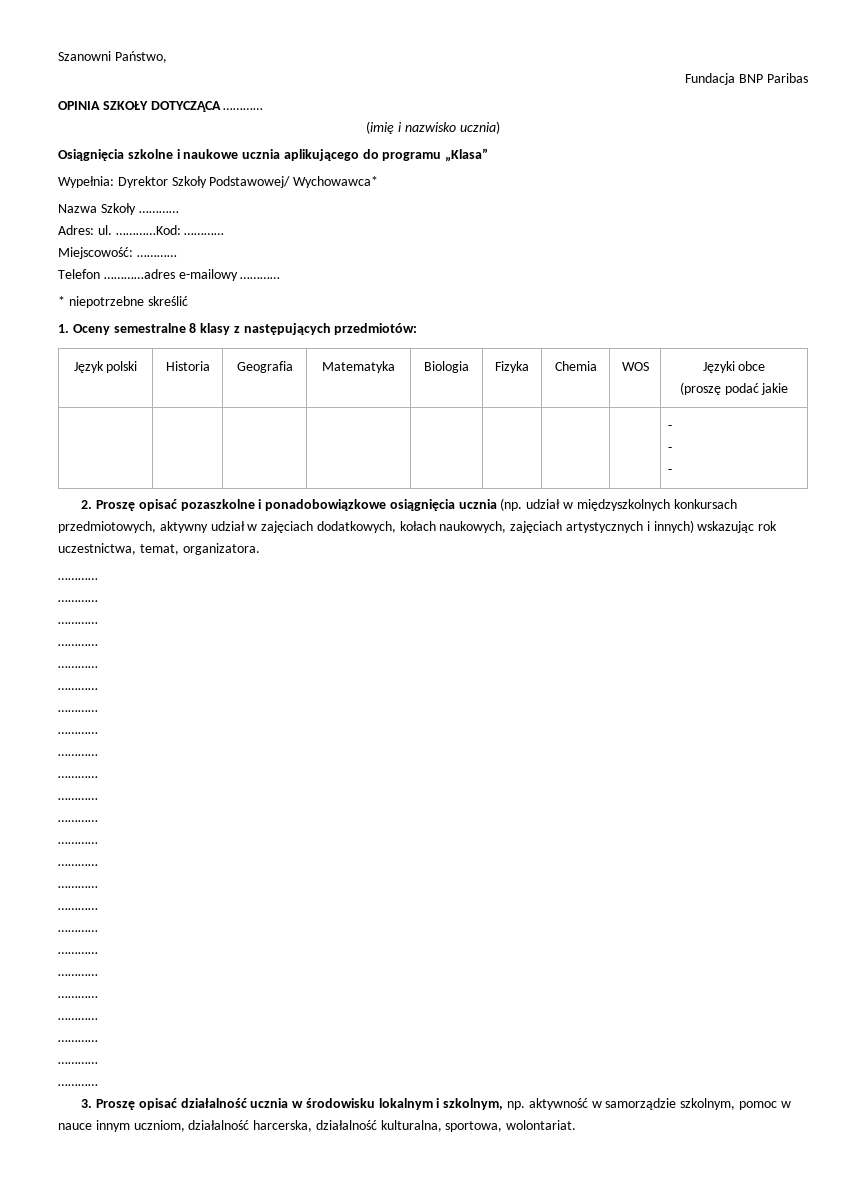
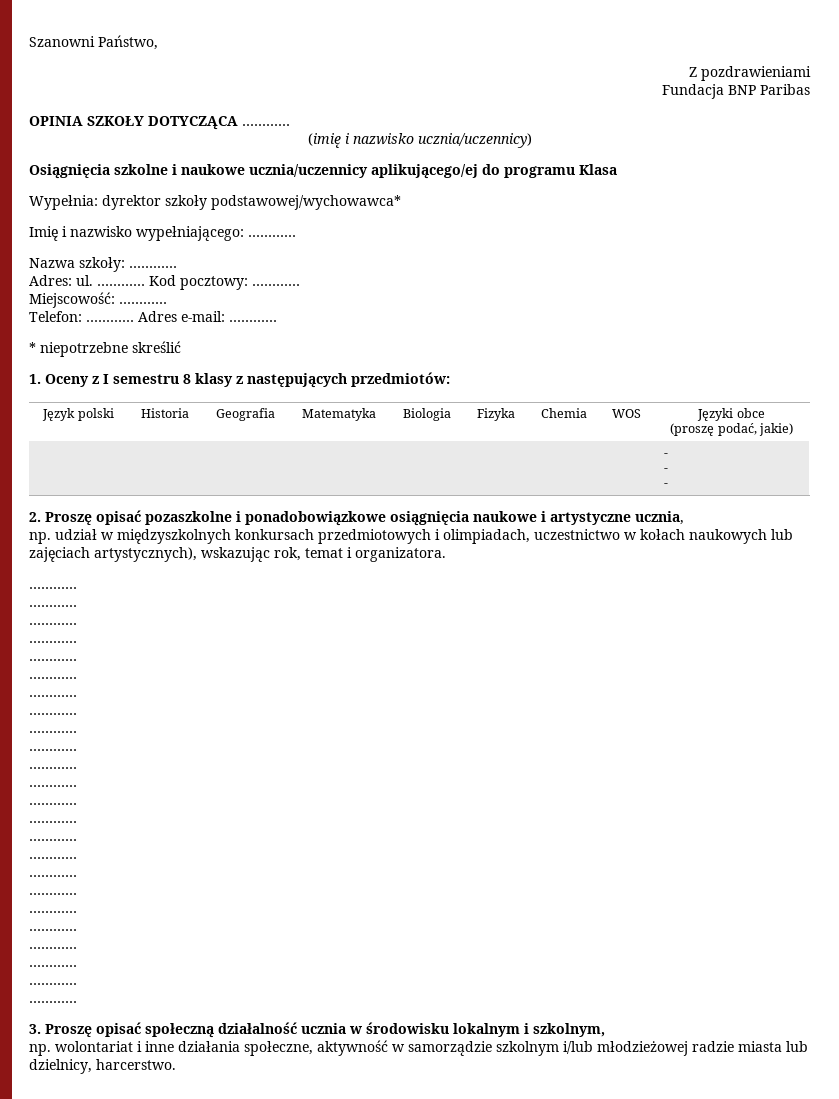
+ Z pozdrawieniami
- (imię i nazwisko ucznia)
+ (imię i nazwisko ucznia/uczennicy)
- Osiągnięcia szkolne i naukowe ucznia aplikującego do programu „Klasa”
+ Osiągnięcia szkolne i naukowe ucznia/uczennicy aplikującego/ej do programu Klasa
- Wypełnia: Dyrektor Szkoły Podstawowej/ Wychowawca*
+ Wypełnia: dyrektor szkoły podstawowej/wychowawca*
+ Imię i nazwisko wypełniającego: …………
- Nazwa Szkoły …………
+ Nazwa szkoły: …………
- …………Kod: …………
+ ………… Kod pocztowy: …………
- Telefon …………adres e-mailowy …………
+ Telefon: ………… Adres e-mail: …………
- 1. Oceny semestralne 8 klasy z następujących przedmiotów:
+ 1. Oceny z I semestru 8 klasy z następujących przedmiotów:
  Język polski | Historia | Geografia | Matematyka | Biologia | Fizyka | Chemia | WOS | Języki obce
- (proszę podać jakie
+ (proszę podać, jakie)
- 2. Proszę opisać pozaszkolne i ponadobowiązkowe osiągnięcia ucznia (np. udział w międzyszkolnych konkursach przedmiotowych, aktywny udział w zajęciach dodatkowych, kołach naukowych, zajęciach artystycznych i innych) wskazując rok uczestnictwa, temat, organizatora.
+ 2. Proszę opisać pozaszkolne i ponadobowiązkowe osiągnięcia naukowe i artystyczne ucznia,
+ np. udział w międzyszkolnych konkursach przedmiotowych i olimpiadach, uczestnictwo w kołach naukowych lub zajęciach artystycznych), wskazując rok, temat i organizatora.
- 3. Proszę opisać działalność ucznia w środowisku lokalnym i szkolnym, np. aktywność w samorządzie szkolnym, pomoc w nauce innym uczniom, działalność harcerska, działalność kulturalna, sportowa, wolontariat.
+ 3. Proszę opisać społeczną działalność ucznia w środowisku lokalnym i szkolnym,
+ np. wolontariat i inne działania społeczne, aktywność w samorządzie szkolnym i/lub młodzieżowej radzie miasta lub dzielnicy, harcerstwo.

